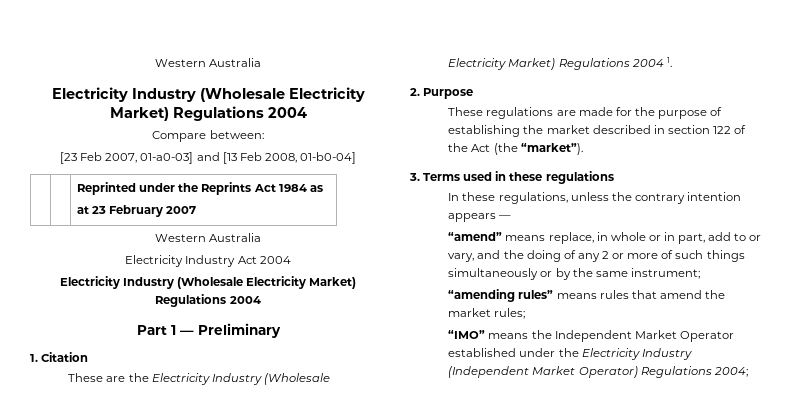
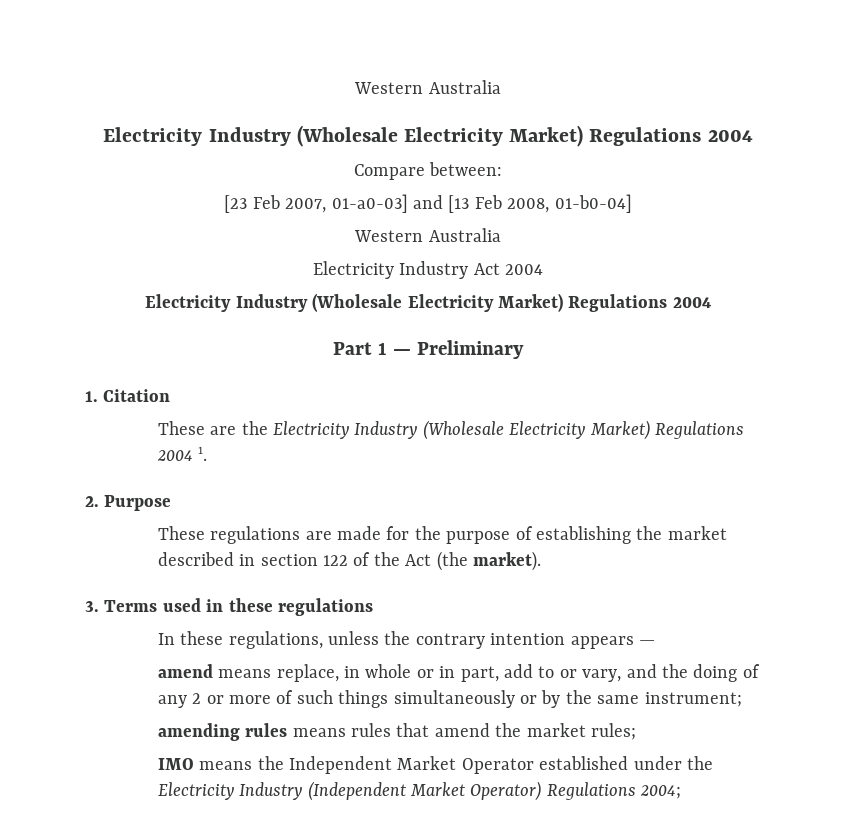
- | | Reprinted under the Reprints Act 1984 as
- at 23 February 2007
- These regulations are made for the purpose of establishing the market described in section 122 of the Act (the “market”).
+ These regulations are made for the purpose of establishing the market described in section 122 of the Act (the market).
- “amend” means replace, in whole or in part, add to or vary, and the doing of any 2 or more of such things simultaneously or by the same instrument;
+ amend means replace, in whole or in part, add to or vary, and the doing of any 2 or more of such things simultaneously or by the same instrument;
- “amending rules” means rules that amend the market rules;
+ amending rules means rules that amend the market rules;
- “IMO” means the Independent Market Operator established under the Electricity Industry (Independent Market Operator) Regulations 2004;
+ IMO means the Independent Market Operator established under the Electricity Industry (Independent Market Operator) Regulations 2004;

